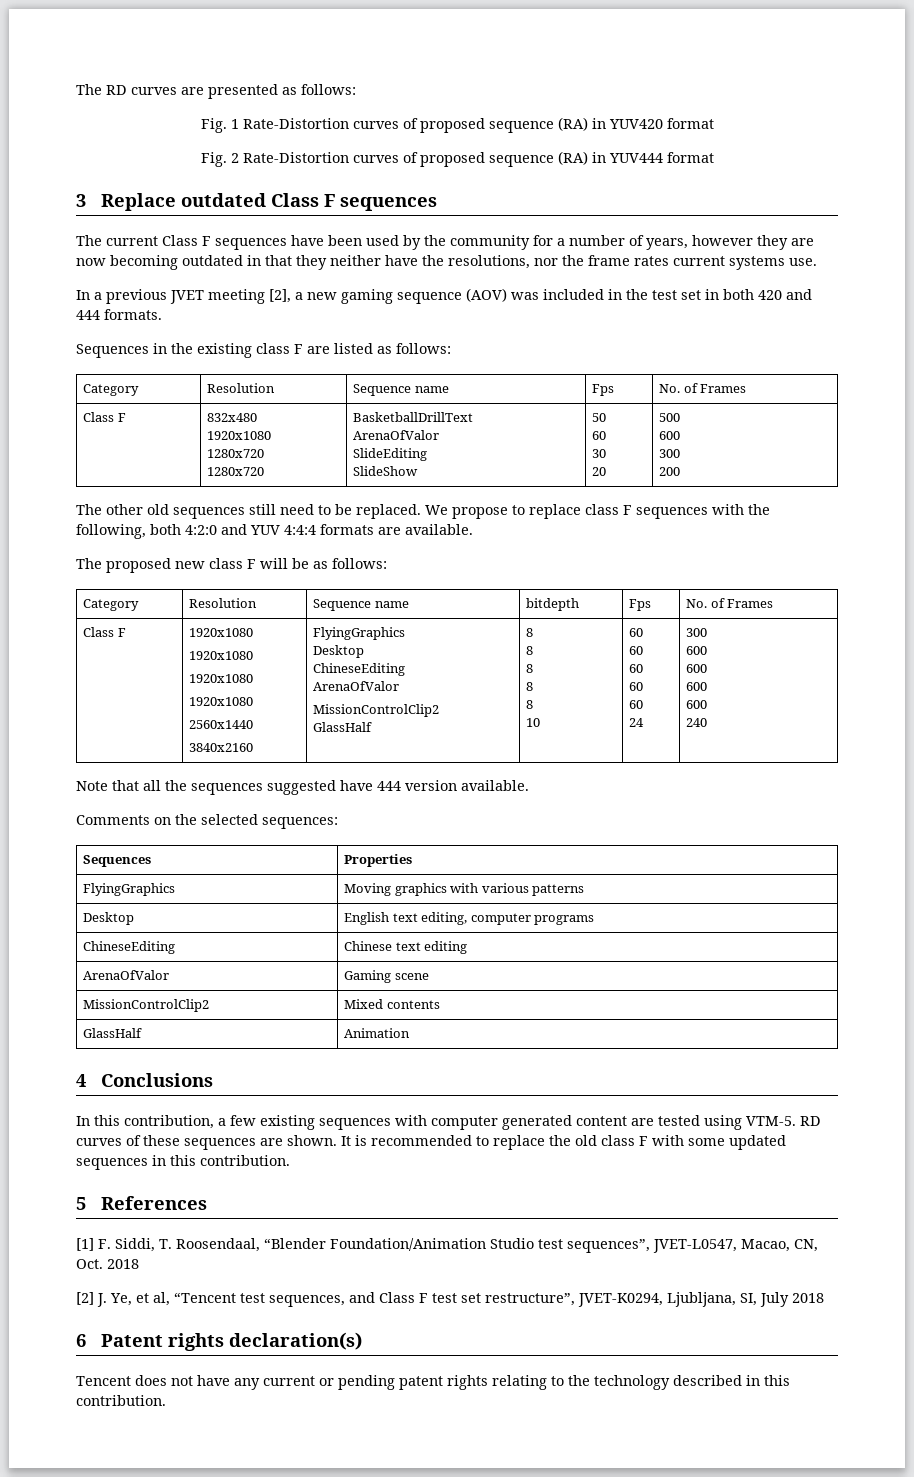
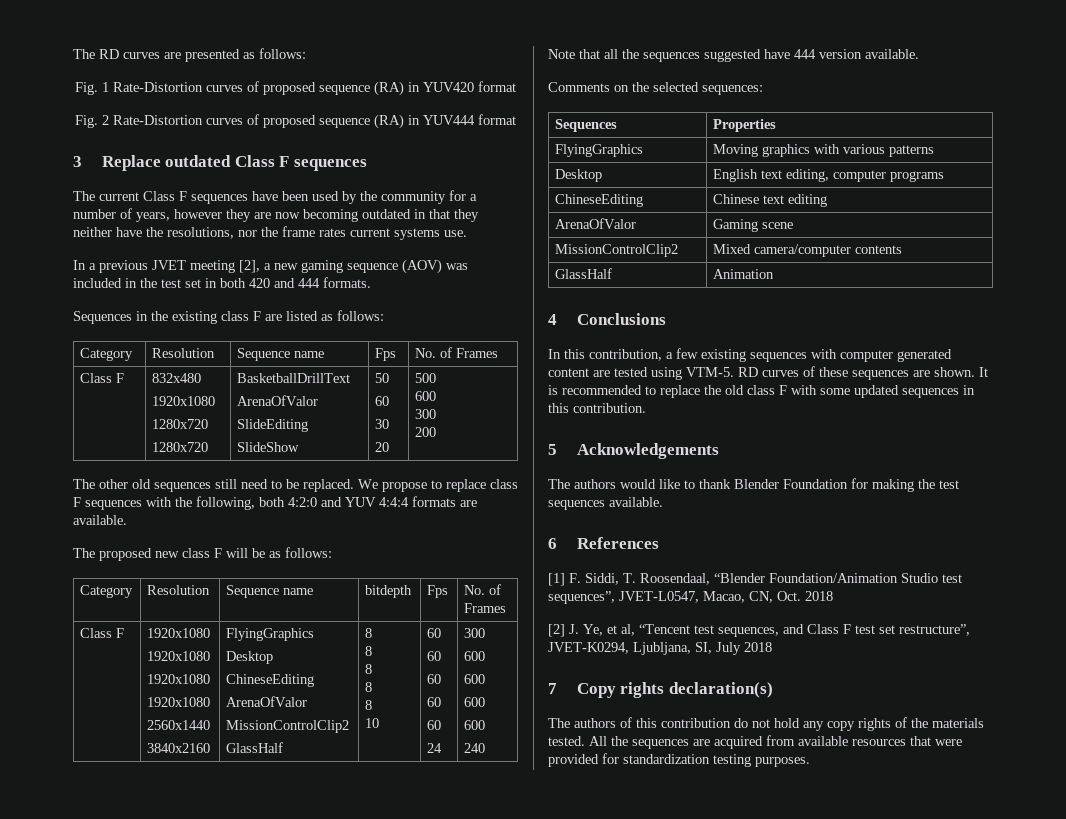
- MissionControlClip2 | Mixed contents
+ MissionControlClip2 | Mixed camera/computer contents
- 5 References
+ 5 Acknowledgements
+ The authors would like to thank Blender Foundation for making the test sequences available.
+ 6 References
- 6 Patent rights declaration(s)
+ 7 Copy rights declaration(s)
- Tencent does not have any current or pending patent rights relating to the technology described in this contribution.
+ The authors of this contribution do not hold any copy rights of the materials tested. All the sequences are acquired from available resources that were provided for standardization testing purposes.

